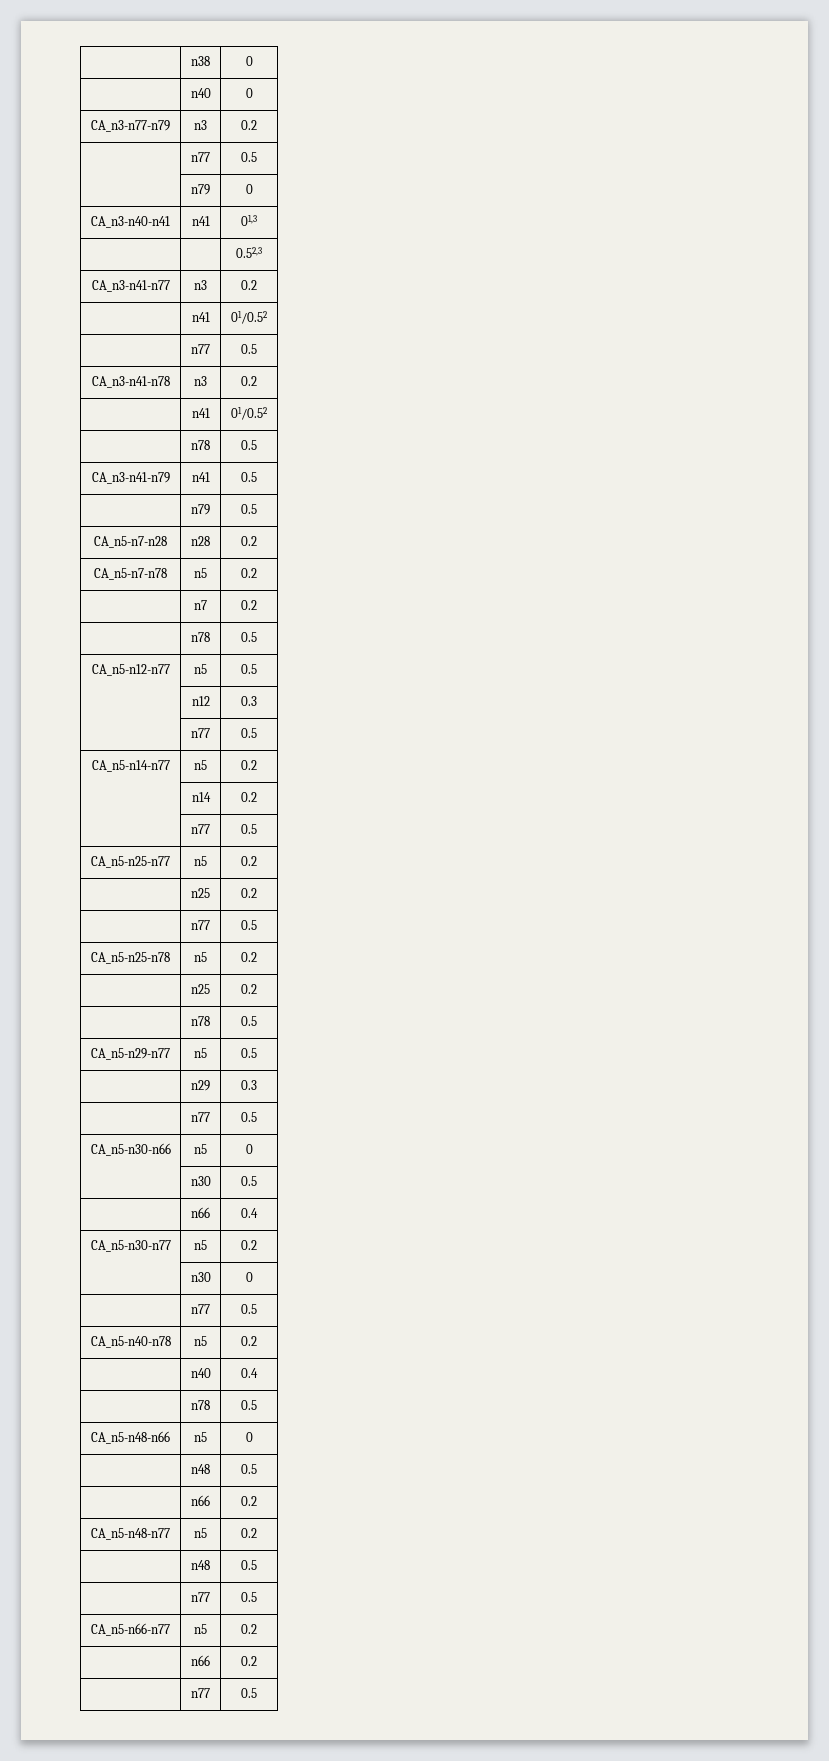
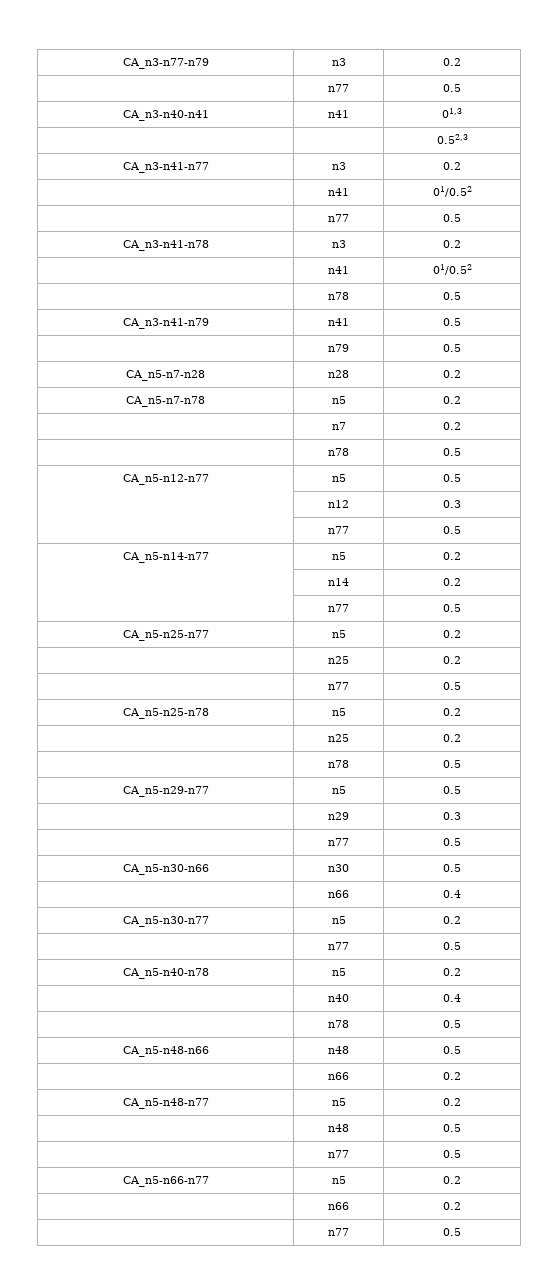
- | n38 | 0
- | n40 | 0
- | n79 | 0
- CA_n5-n30-n66 | n5 | 0
- | n30 | 0.5
+ CA_n5-n30-n66 | n30 | 0.5
- | n30 | 0
- CA_n5-n48-n66 | n5 | 0
- | n48 | 0.5
+ CA_n5-n48-n66 | n48 | 0.5

